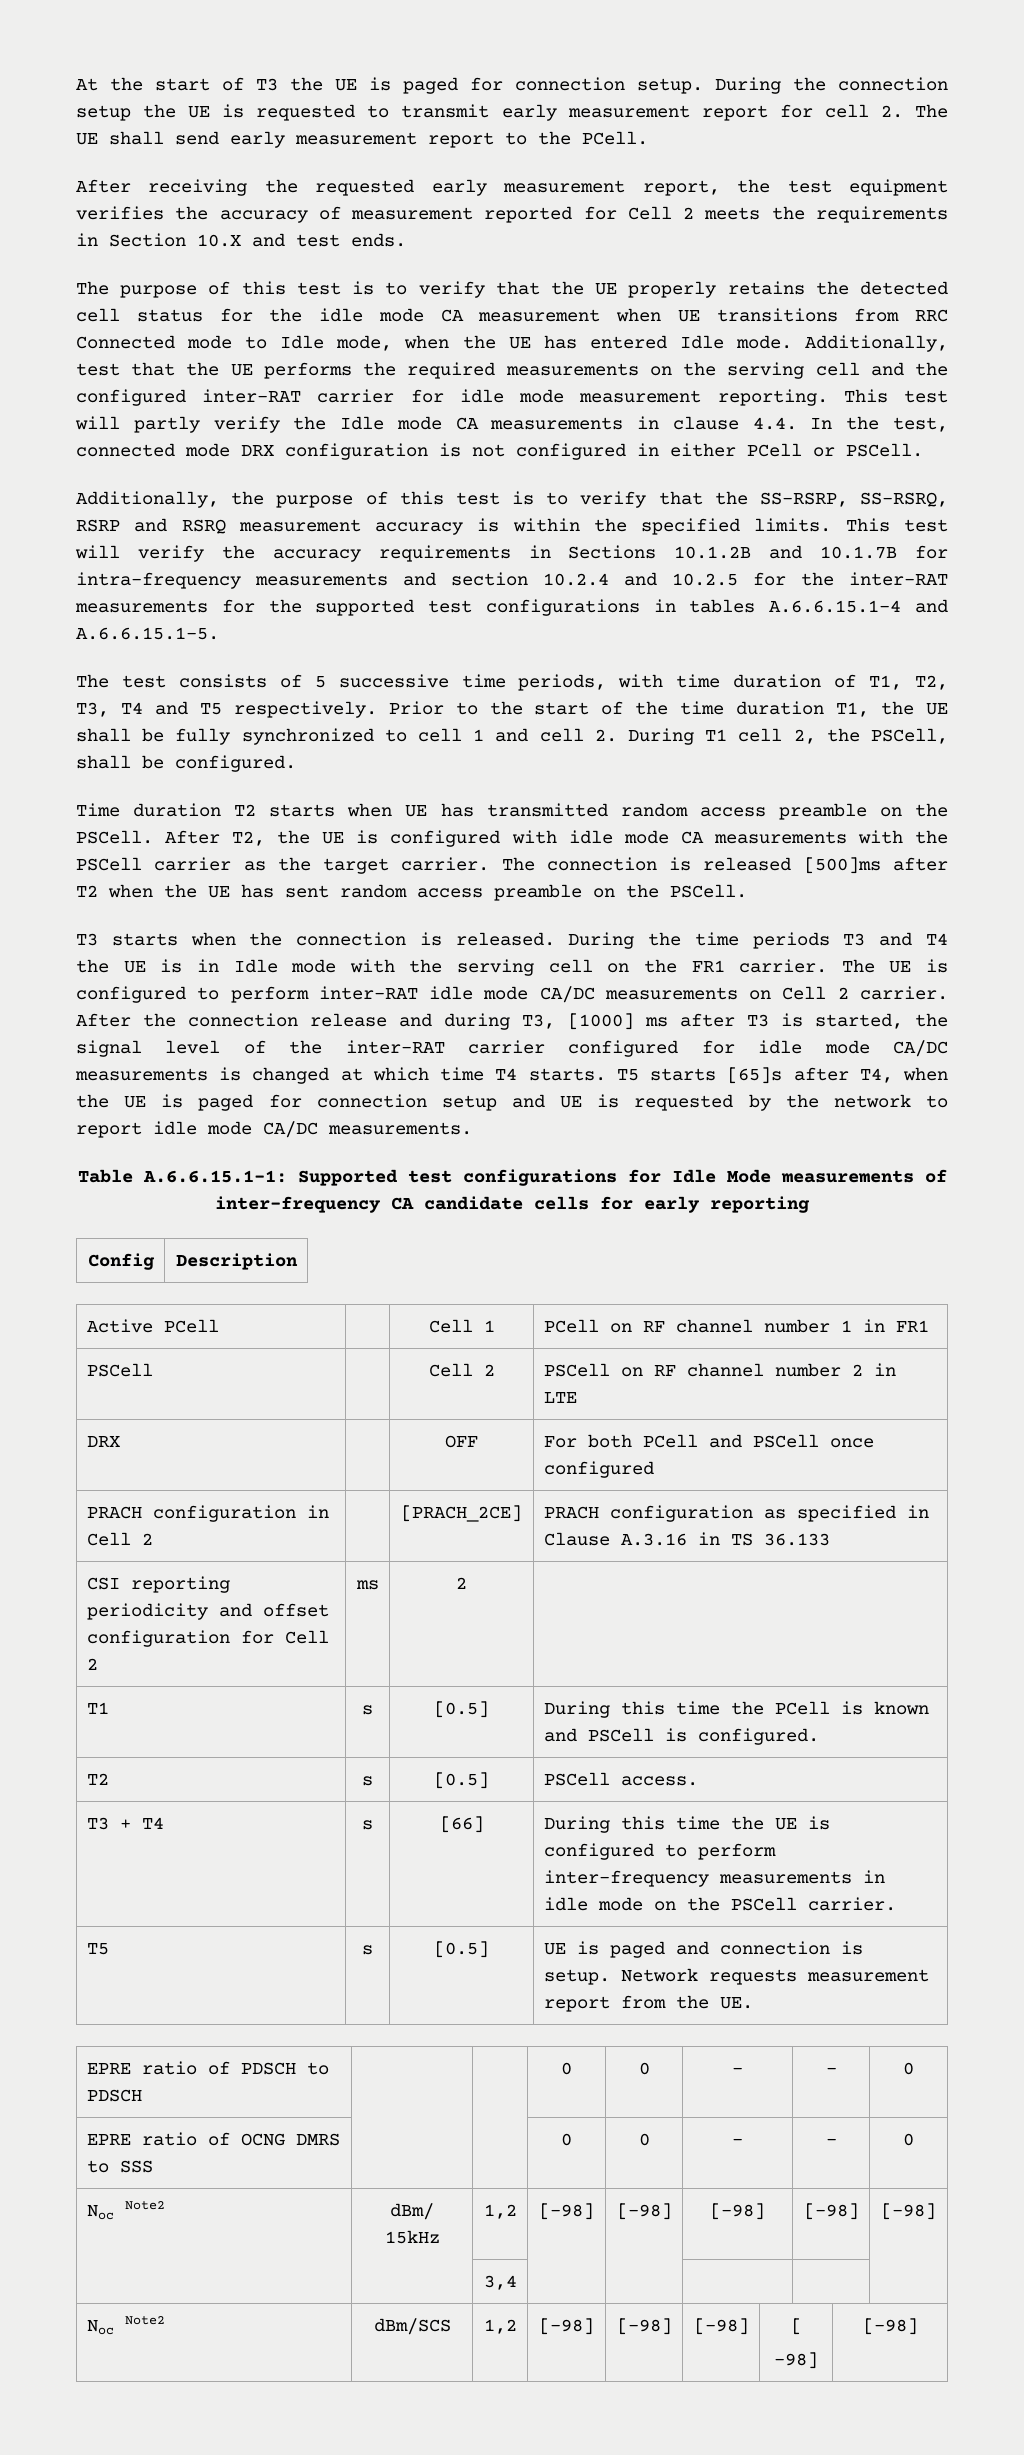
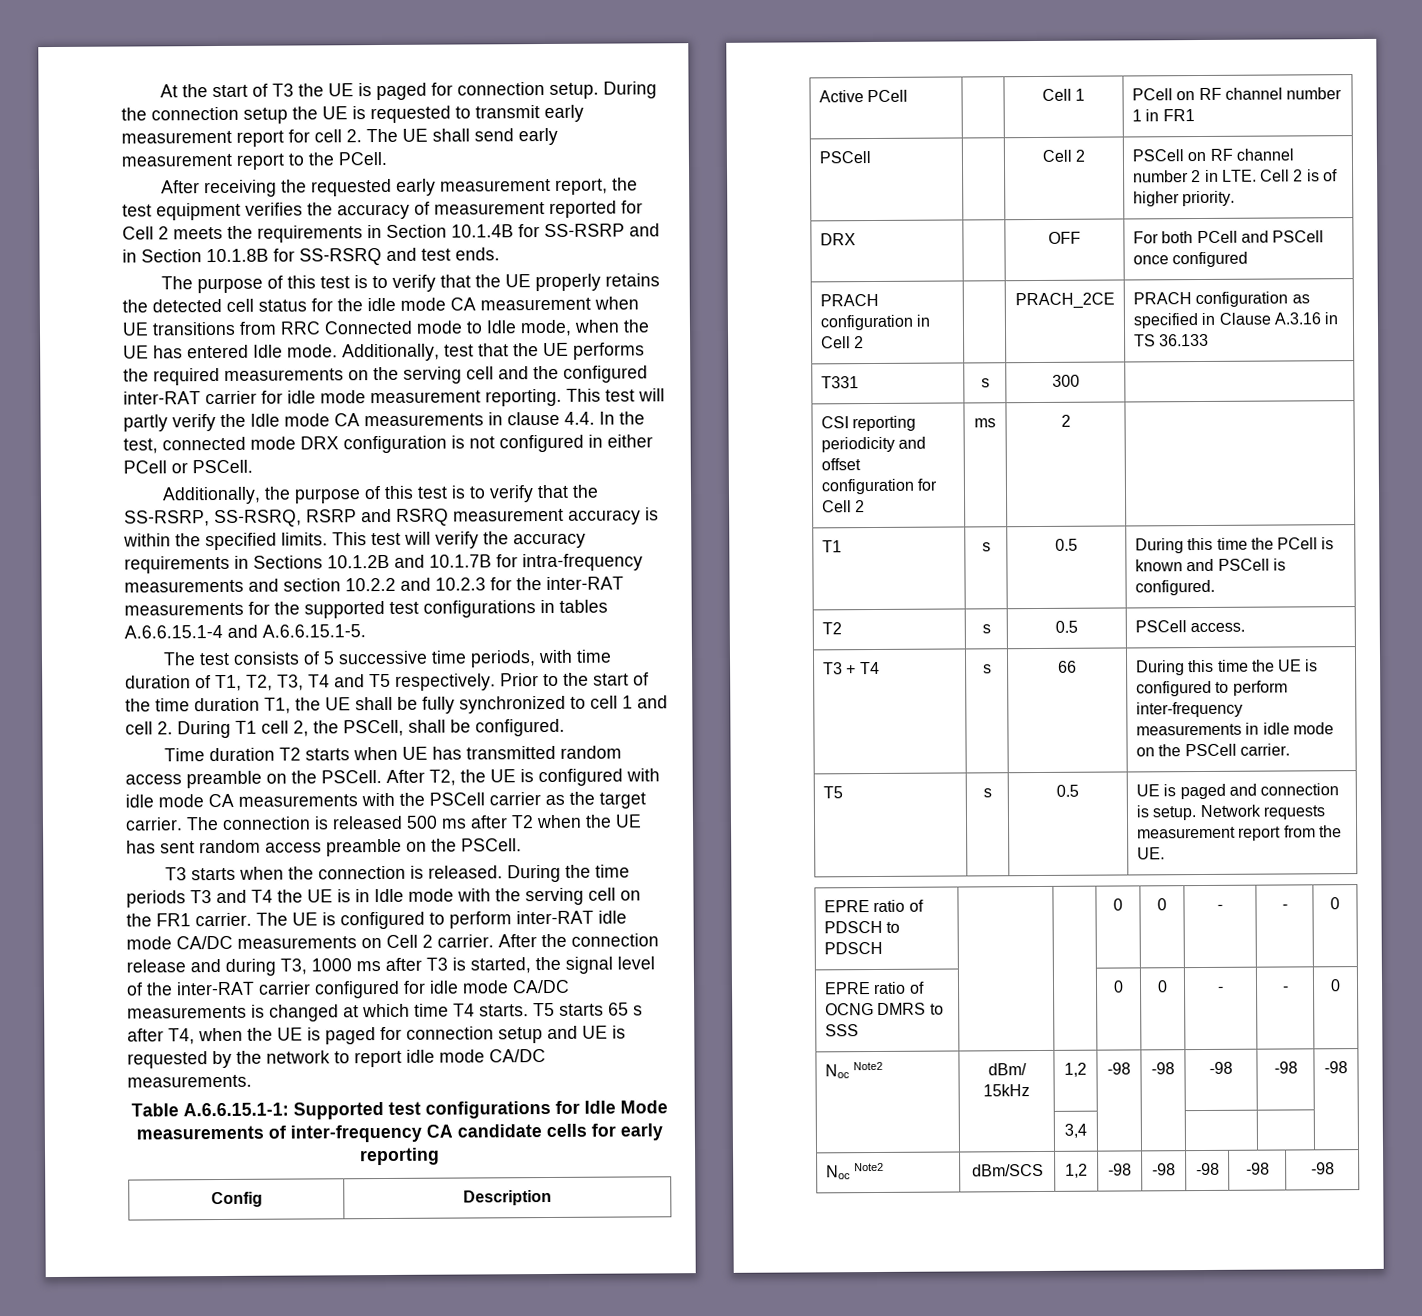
- After receiving the requested early measurement report, the test equipment verifies the accuracy of measurement reported for Cell 2 meets the requirements in Section 10.X and test ends.
+ After receiving the requested early measurement report, the test equipment verifies the accuracy of measurement reported for Cell 2 meets the requirements in Section 10.1.4B for SS-RSRP and in Section 10.1.8B for SS-RSRQ and test ends.
- This test will verify the accuracy requirements in Sections 10.1.2B and 10.1.7B for intra-frequency measurements and section 10.2.4 and 10.2.5 for the inter-RAT measurements for the supported test configurations in tables A.6.6.15.1-4 and A.6.6.15.1-5.
+ This test will verify the accuracy requirements in Sections 10.1.2B and 10.1.7B for intra-frequency measurements and section 10.2.2 and 10.2.3 for the inter-RAT measurements for the supported test configurations in tables A.6.6.15.1-4 and A.6.6.15.1-5.
- The connection is released [500]ms after T2 when the UE has sent random access preamble on the PSCell.
+ The connection is released 500 ms after T2 when the UE has sent random access preamble on the PSCell.
- After the connection release and during T3, [1000] ms after T3 is started, the signal level of the inter-RAT carrier configured for idle mode CA/DC measurements is changed at which time T4 starts.
+ After the connection release and during T3, 1000 ms after T3 is started, the signal level of the inter-RAT carrier configured for idle mode CA/DC measurements is changed at which time T4 starts.
- T5 starts [65]s after T4, when the UE is paged for connection setup and UE is requested by the network to report idle mode CA/DC measurements.
+ T5 starts 65 s after T4, when the UE is paged for connection setup and UE is requested by the network to report idle mode CA/DC measurements.
- PSCell | | Cell 2 | PSCell on RF channel number 2 in LTE
+ PSCell | | Cell 2 | PSCell on RF channel number 2 in LTE. Cell 2 is of higher priority.
- PRACH configuration in Cell 2 | | [PRACH_2CE] | PRACH configuration as specified in Clause A.3.16 in TS 36.133
+ PRACH configuration in Cell 2 | | PRACH_2CE | PRACH configuration as specified in Clause A.3.16 in TS 36.133
+ T331 | s | 300 |
- T1 | s | [0.5] | During this time the PCell is known and PSCell is configured.
+ T1 | s | 0.5 | During this time the PCell is known and PSCell is configured.
- T2 | s | [0.5] | PSCell access.
+ T2 | s | 0.5 | PSCell access.
- T3 + T4 | s | [66] | During this time the UE is configured to perform inter-frequency measurements in idle mode on the PSCell carrier.
+ T3 + T4 | s | 66 | During this time the UE is configured to perform inter-frequency measurements in idle mode on the PSCell carrier.
- T5 | s | [0.5] | UE is paged and connection is setup. Network requests measurement report from the UE.
+ T5 | s | 0.5 | UE is paged and connection is setup. Network requests measurement report from the UE.
- Noc Note2 | dBm/ 15kHz | 1,2 | [-98] | [-98] | [-98] | [-98] | [-98]
+ Noc Note2 | dBm/ 15kHz | 1,2 | -98 | -98 | -98 | -98 | -98
- Noc Note2 | dBm/SCS | 1,2 | [-98] | [-98] | [-98] | [
- -98] | [-98]
+ Noc Note2 | dBm/SCS | 1,2 | -98 | -98 | -98 | -98 | -98

